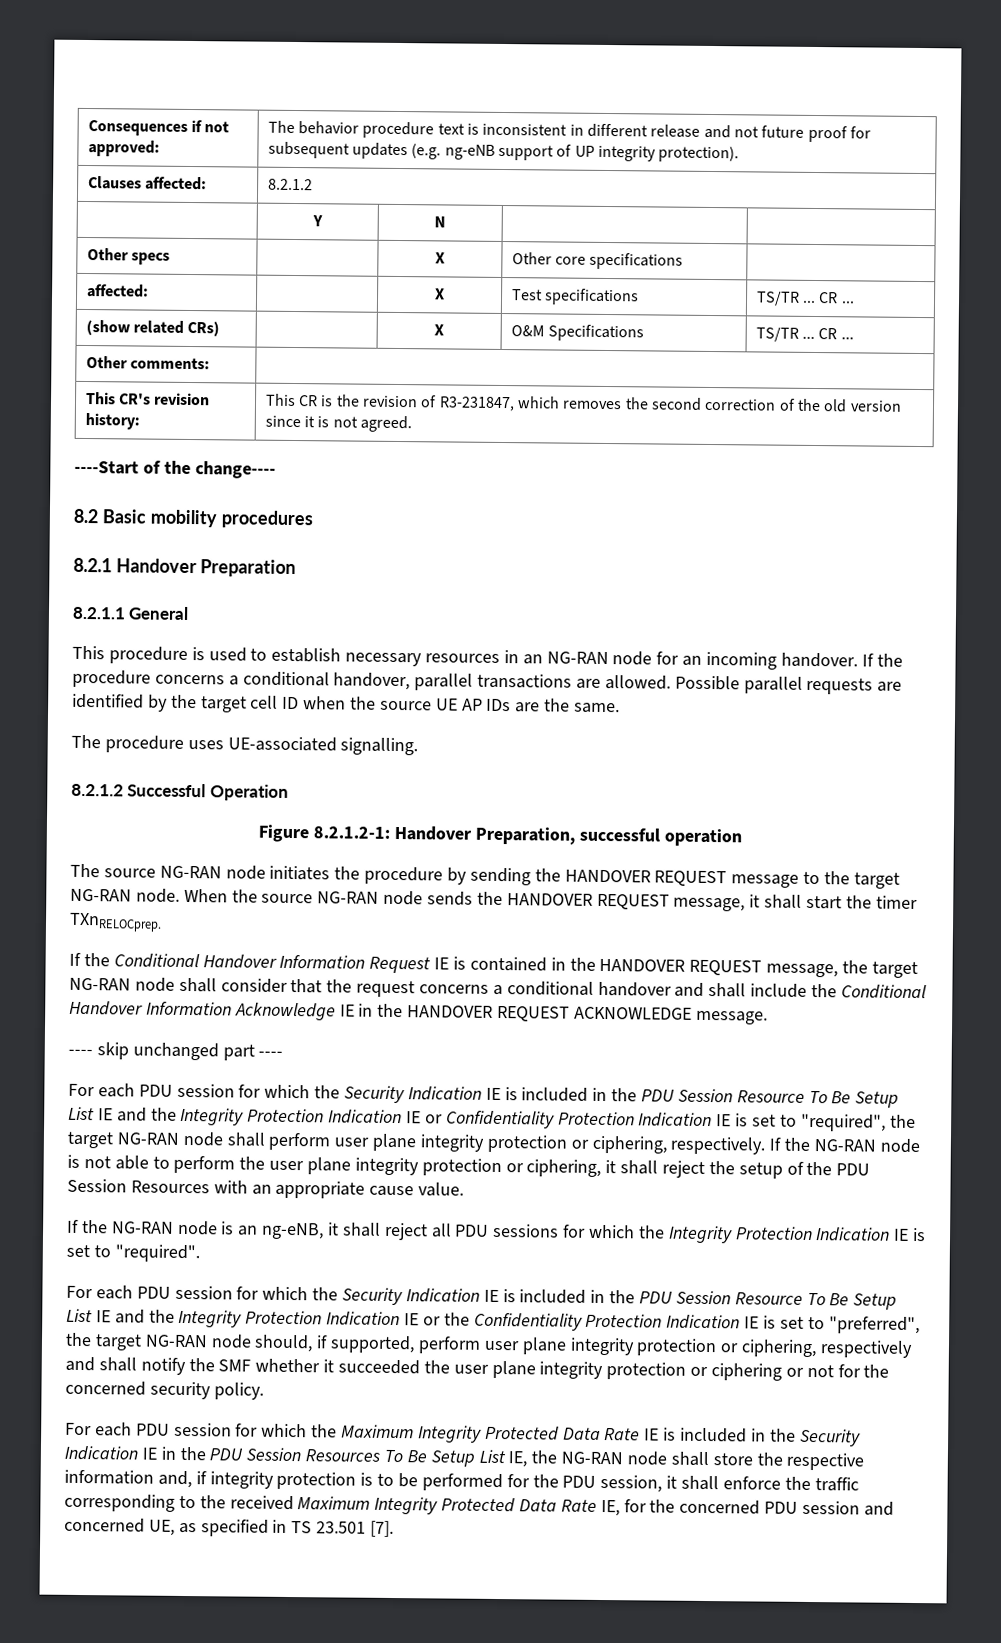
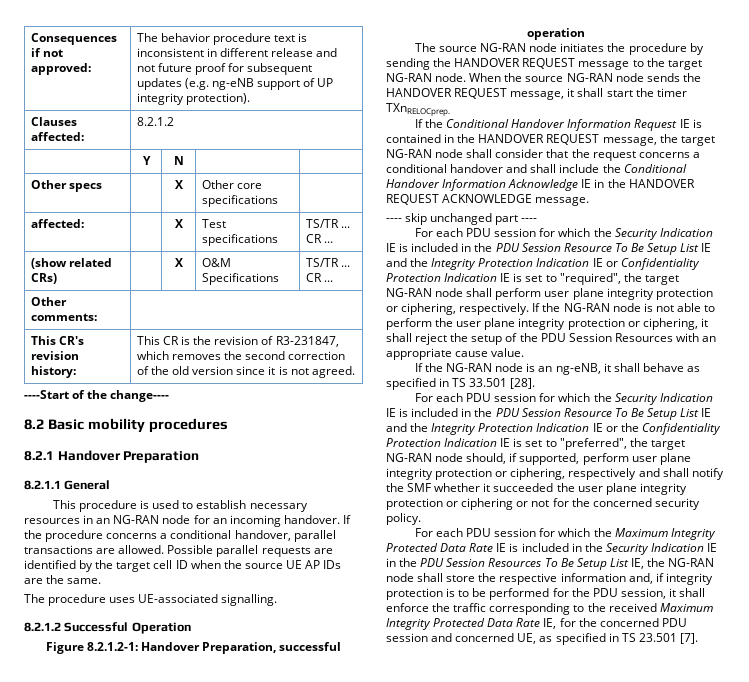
- If the NG-RAN node is an ng-eNB, it shall reject all PDU sessions for which the Integrity Protection Indication IE is set to "required".
+ If the NG-RAN node is an ng-eNB, it shall behave as specified in TS 33.501 [28].

